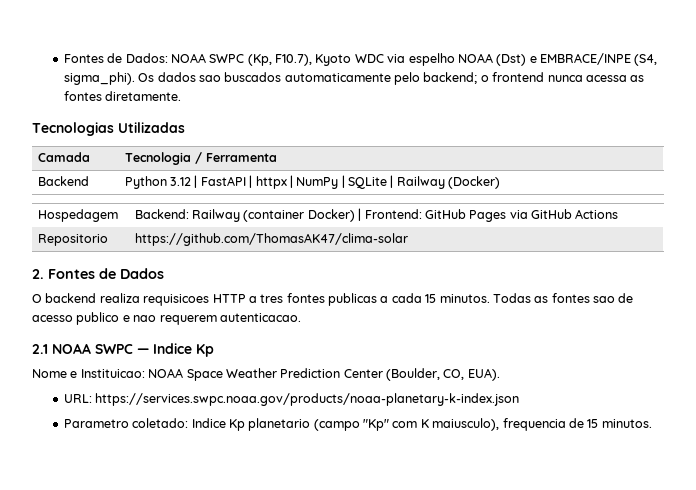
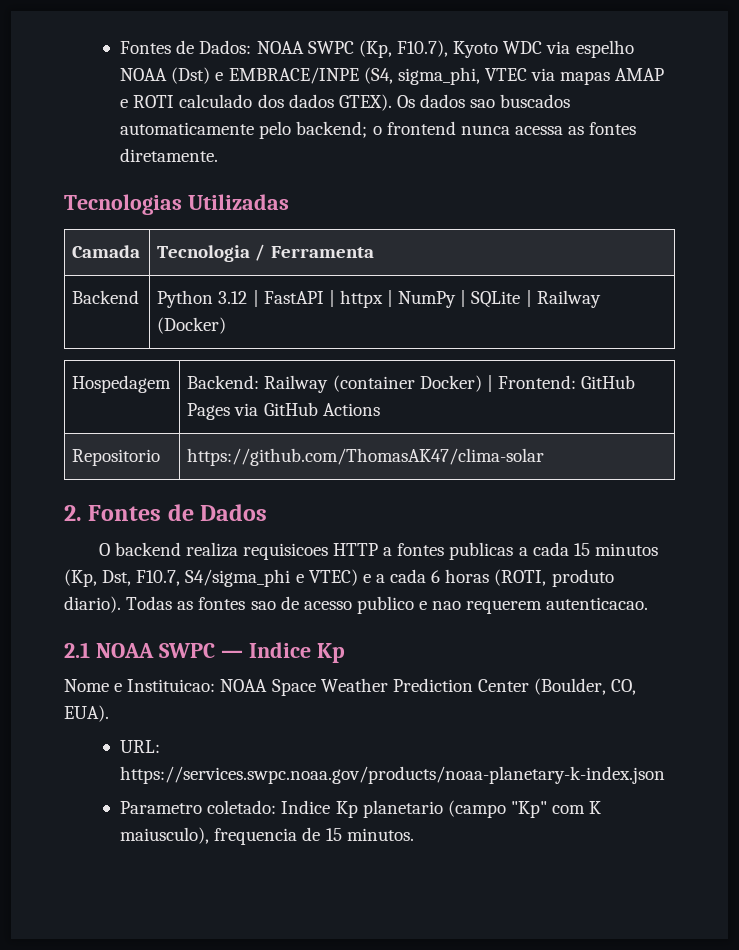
- Fontes de Dados: NOAA SWPC (Kp, F10.7), Kyoto WDC via espelho NOAA (Dst) e EMBRACE/INPE (S4, sigma_phi).
+ Fontes de Dados: NOAA SWPC (Kp, F10.7), Kyoto WDC via espelho NOAA (Dst) e EMBRACE/INPE (S4, sigma_phi, VTEC via mapas AMAP e ROTI calculado dos dados GTEX).
- O backend realiza requisicoes HTTP a tres fontes publicas a cada 15 minutos.
+ O backend realiza requisicoes HTTP a fontes publicas a cada 15 minutos (Kp, Dst, F10.7, S4/sigma_phi e VTEC) e a cada 6 horas (ROTI, produto diario).

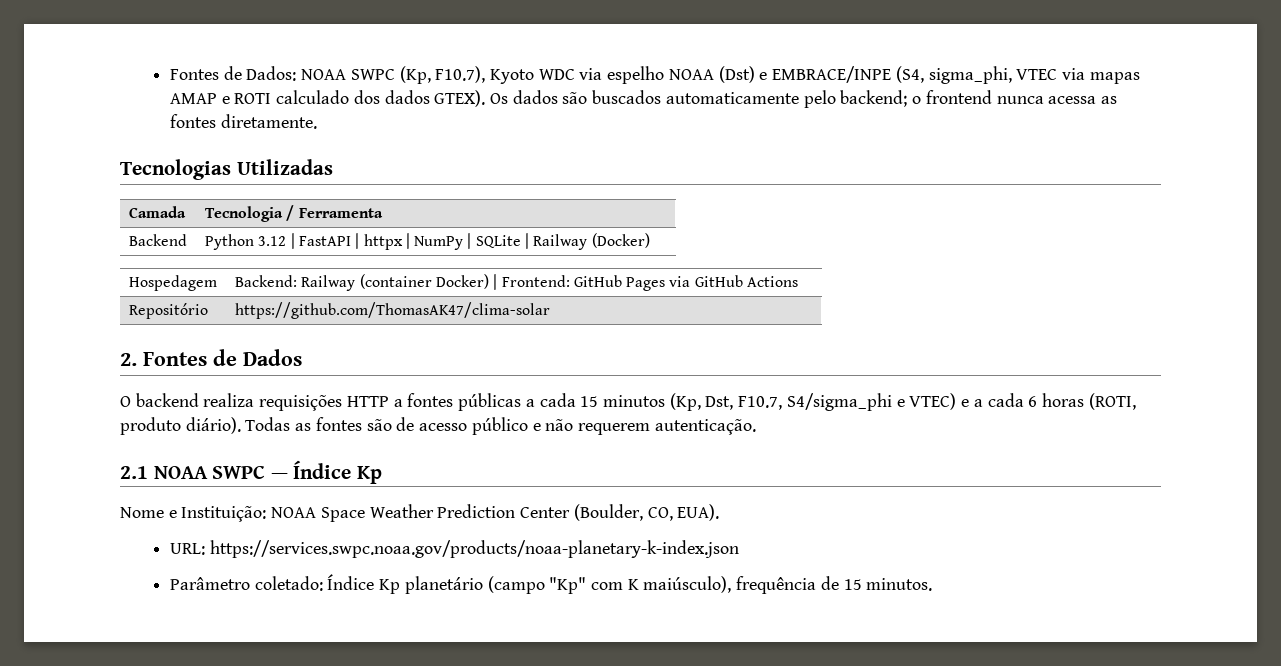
- Os dados sao buscados automaticamente pelo backend; o frontend nunca acessa as fontes diretamente.
+ Os dados são buscados automaticamente pelo backend; o frontend nunca acessa as fontes diretamente.
- Repositorio | https://github.com/ThomasAK47/clima-solar
+ Repositório | https://github.com/ThomasAK47/clima-solar
- O backend realiza requisicoes HTTP a fontes publicas a cada 15 minutos (Kp, Dst, F10.7, S4/sigma_phi e VTEC) e a cada 6 horas (ROTI, produto diario).
+ O backend realiza requisições HTTP a fontes públicas a cada 15 minutos (Kp, Dst, F10.7, S4/sigma_phi e VTEC) e a cada 6 horas (ROTI, produto diário).
- Todas as fontes sao de acesso publico e nao requerem autenticacao.
+ Todas as fontes são de acesso público e não requerem autenticação.
- 2.1 NOAA SWPC — Indice Kp
+ 2.1 NOAA SWPC — Índice Kp
- Nome e Instituicao: NOAA Space Weather Prediction Center (Boulder, CO, EUA).
+ Nome e Instituição: NOAA Space Weather Prediction Center (Boulder, CO, EUA).
- Parametro coletado: Indice Kp planetario (campo "Kp" com K maiusculo), frequencia de 15 minutos.
+ Parâmetro coletado: Índice Kp planetário (campo "Kp" com K maiúsculo), frequência de 15 minutos.

